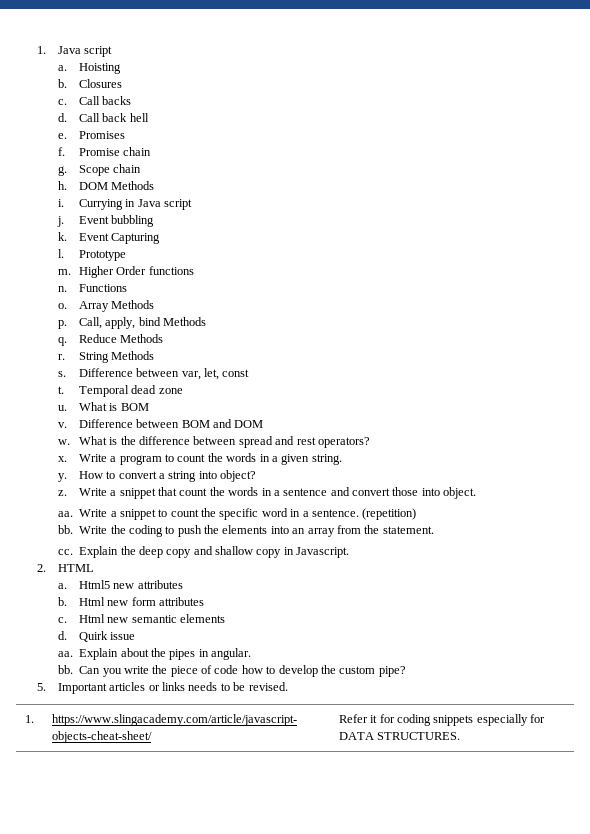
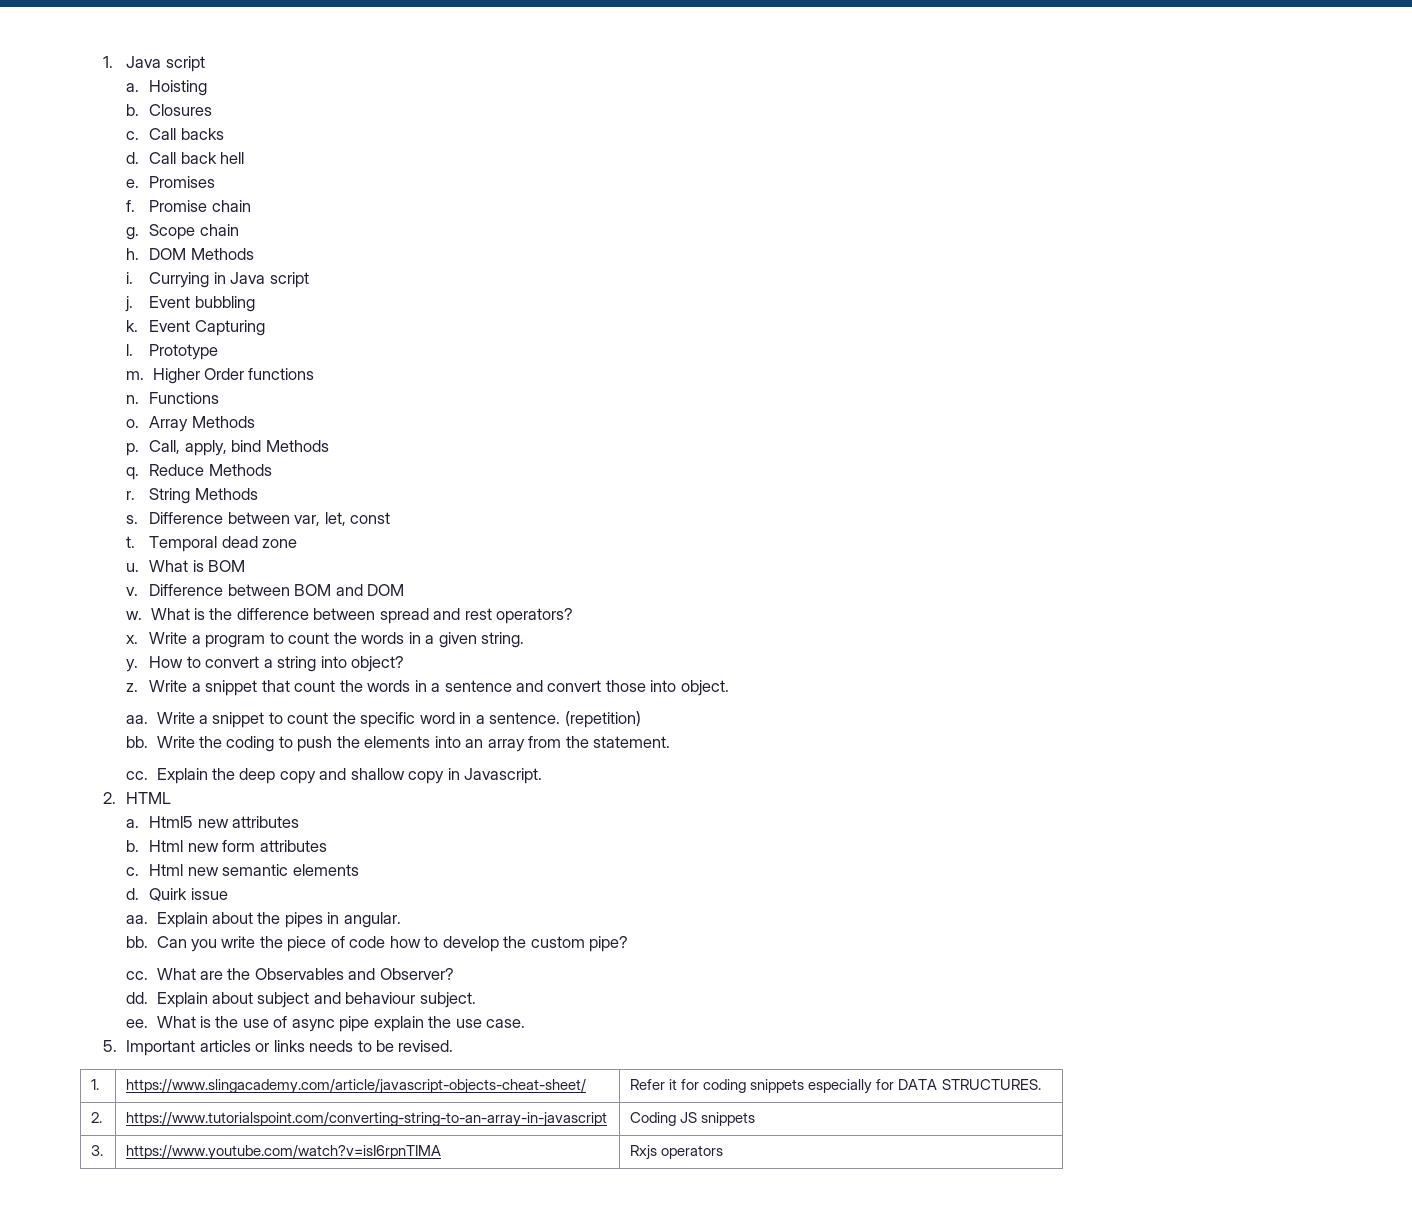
+ cc. What are the Observables and Observer?
+ dd. Explain about subject and behaviour subject.
+ ee. What is the use of async pipe explain the use case.
+ 2. | https://www.tutorialspoint.com/converting-string-to-an-array-in-javascript | Coding JS snippets
+ 3. | https://www.youtube.com/watch?v=isI6rpnTIMA | Rxjs operators

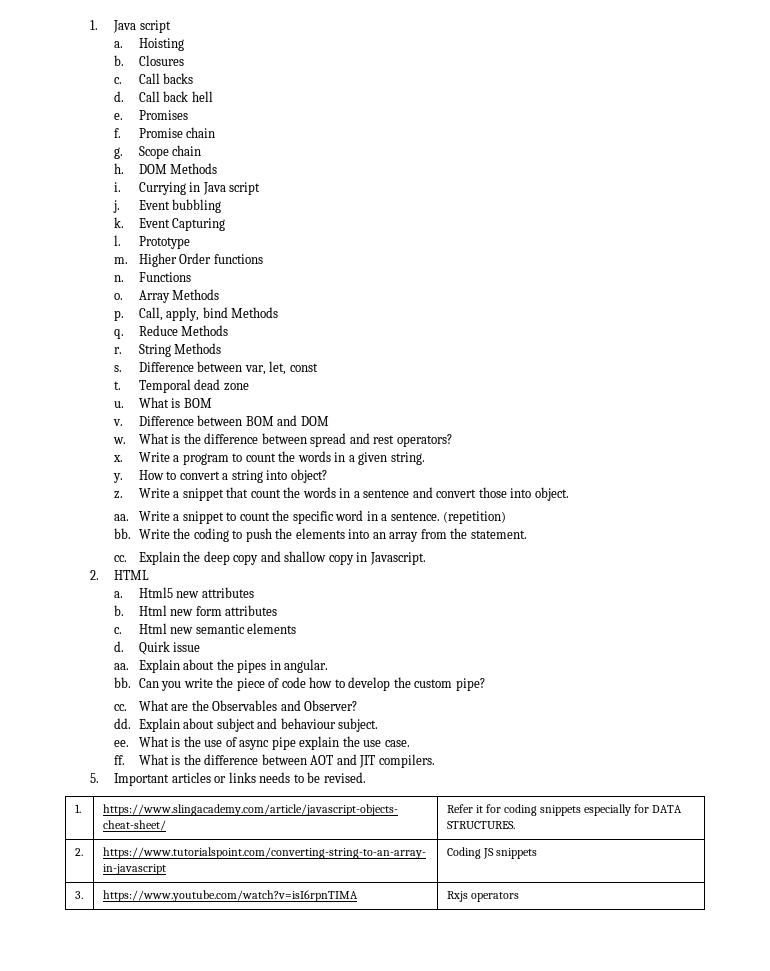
+ ff. What is the difference between AOT and JIT compilers.

